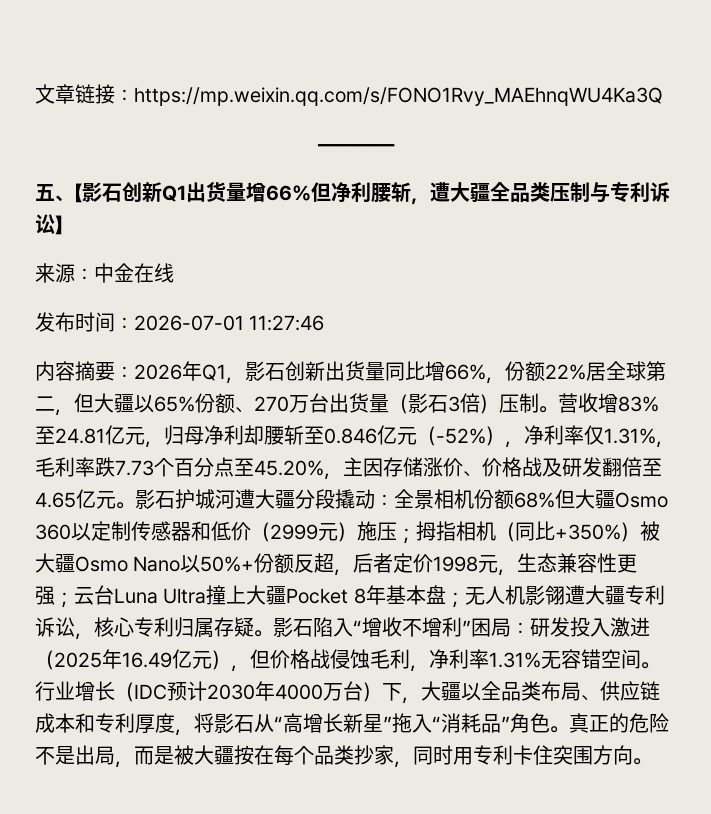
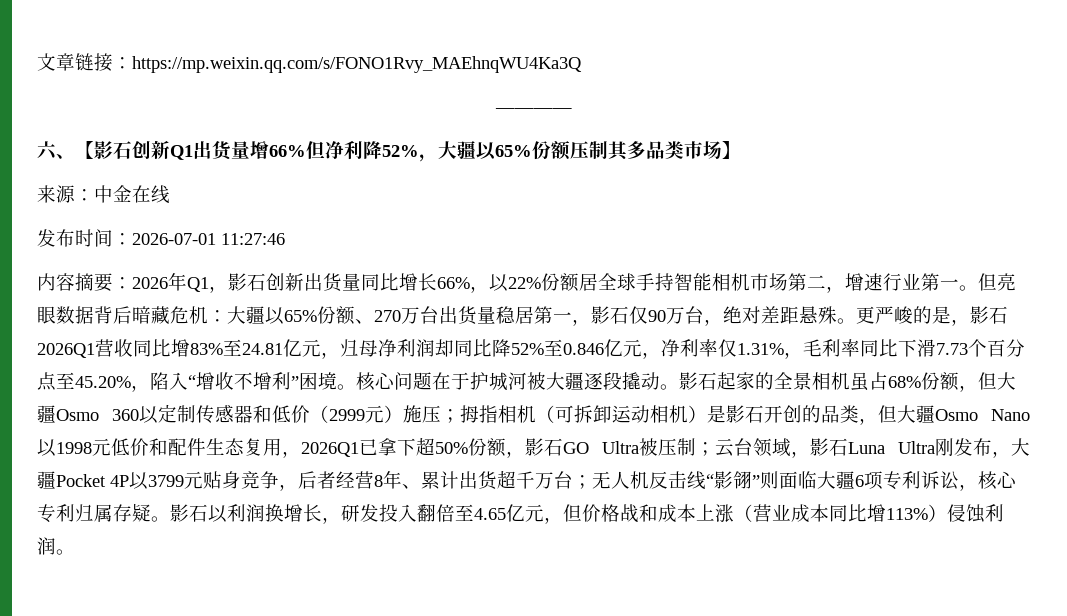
- 五、【影石创新Q1出货量增66%但净利腰斩，遭大疆全品类压制与专利诉讼】
+ 六、【影石创新Q1出货量增66%但净利降52%，大疆以65%份额压制其多品类市场】
- 内容摘要：2026年Q1，影石创新出货量同比增66%，份额22%居全球第二，但大疆以65%份额、270万台出货量（影石3倍）压制。营收增83%至24.81亿元，归母净利却腰斩至0.846亿元（-52%），净利率仅1.31%，毛利率跌7.73个百分点至45.20%，主因存储涨价、价格战及研发翻倍至4.65亿元。影石护城河遭大疆分段撬动：全景相机份额68%但大疆Osmo 360以定制传感器和低价（2999元）施压；拇指相机（同比+350%）被大疆Osmo Nano以50%+份额反超，后者定价1998元，生态兼容性更强；云台Luna Ultra撞上大疆Pocket 8年基本盘；无人机影翎遭大疆专利诉讼，核心专利归属存疑。
+ 内容摘要：2026年Q1，影石创新出货量同比增长66%，以22%份额居全球手持智能相机市场第二，增速行业第一。但亮眼数据背后暗藏危机：大疆以65%份额、270万台出货量稳居第一，影石仅90万台，绝对差距悬殊。更严峻的是，影石2026Q1营收同比增83%至24.81亿元，归母净利润却同比降52%至0.846亿元，净利率仅1.31%，毛利率同比下滑7.73个百分点至45.20%，陷入“增收不增利”困境。核心问题在于护城河被大疆逐段撬动。影石起家的全景相机虽占68%份额，但大疆Osmo 360以定制传感器和低价（2999元）施压；拇指相机（可拆卸运动相机）是影石开创的品类，但大疆Osmo Nano以1998元低价和配件生态复用，2026Q1已拿下超50%份额，影石GO Ultra被压制；云台领域，影石Luna Ultra刚发布，大疆Pocket 4P以3799元贴身竞争，后者经营8年、累计出货超千万台；无人机反击线“影翎”则面临大疆6项专利诉讼，核心专利归属存疑。
- 影石陷入“增收不增利”困局：研发投入激进（2025年16.49亿元），但价格战侵蚀毛利，净利率1.31%无容错空间。行业增长（IDC预计2030年4000万台）下，大疆以全品类布局、供应链成本和专利厚度，将影石从“高增长新星”拖入“消耗品”角色。真正的危险不是出局，而是被大疆按在每个品类抄家，同时用专利卡住突围方向。
+ 影石以利润换增长，研发投入翻倍至4.65亿元，但价格战和成本上涨（营业成本同比增113%）侵蚀利润。

